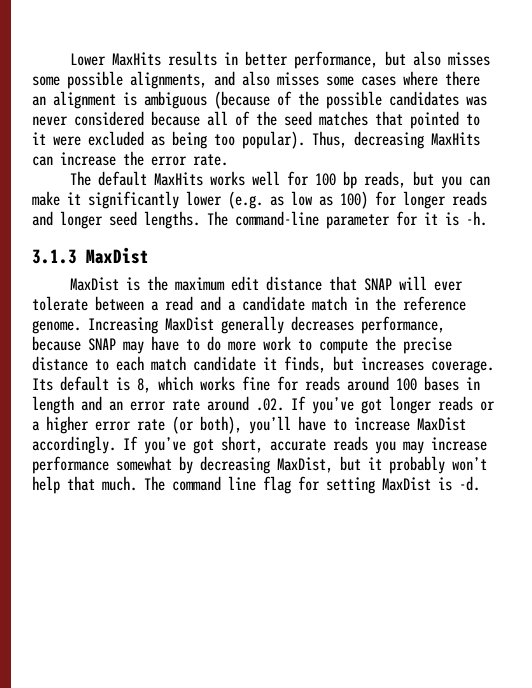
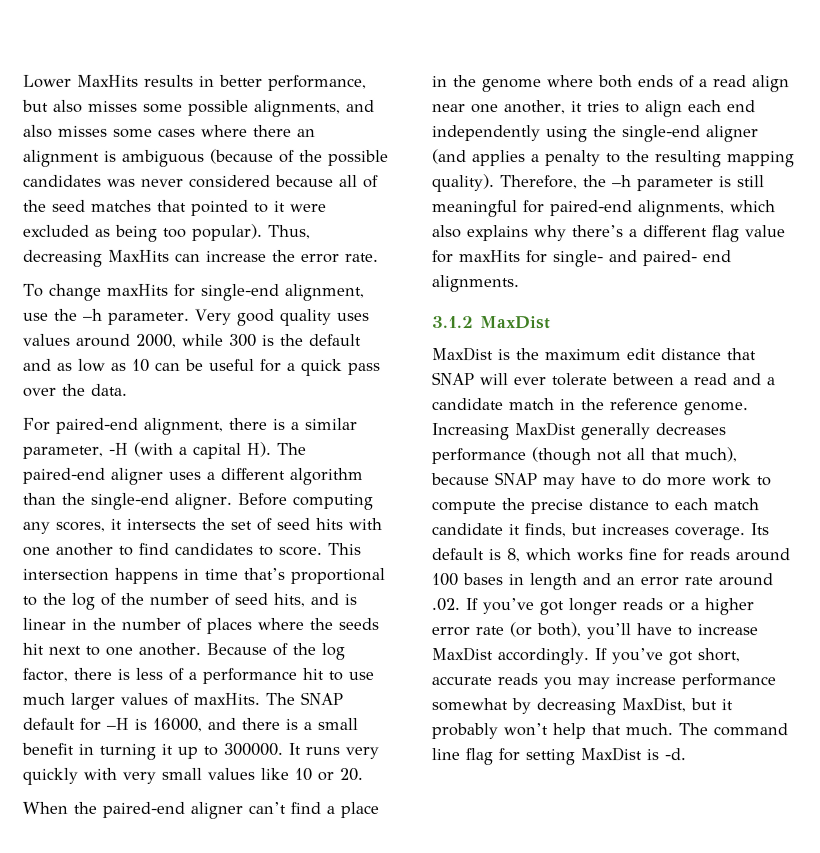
- The default MaxHits works well for 100 bp reads, but you can make it significantly lower (e.g. as low as 100) for longer reads and longer seed lengths. The command-line parameter for it is -h.
- 3.1.3 MaxDist
+ To change maxHits for single-end alignment, use the –h parameter. Very good quality uses values around 2000, while 300 is the default and as low as 10 can be useful for a quick pass over the data.
+ For paired-end alignment, there is a similar parameter, -H (with a capital H). The paired-end aligner uses a different algorithm than the single-end aligner. Before computing any scores, it intersects the set of seed hits with one another to find candidates to score. This intersection happens in time that’s proportional to the log of the number of seed hits, and is linear in the number of places where the seeds hit next to one another. Because of the log factor, there is less of a performance hit to use much larger values of maxHits. The SNAP default for –H is 16000, and there is a small benefit in turning it up to 300000. It runs very quickly with very small values like 10 or 20.
+ When the paired-end aligner can’t find a place in the genome where both ends of a read align near one another, it tries to align each end independently using the single-end aligner (and applies a penalty to the resulting mapping quality). Therefore, the –h parameter is still meaningful for paired-end alignments, which also explains why there’s a different flag value for maxHits for single- and paired- end alignments.
+ 3.1.2 MaxDist
- Increasing MaxDist generally decreases performance, because SNAP may have to do more work to compute the precise distance to each match candidate it finds, but increases coverage.
+ Increasing MaxDist generally decreases performance (though not all that much), because SNAP may have to do more work to compute the precise distance to each match candidate it finds, but increases coverage.

